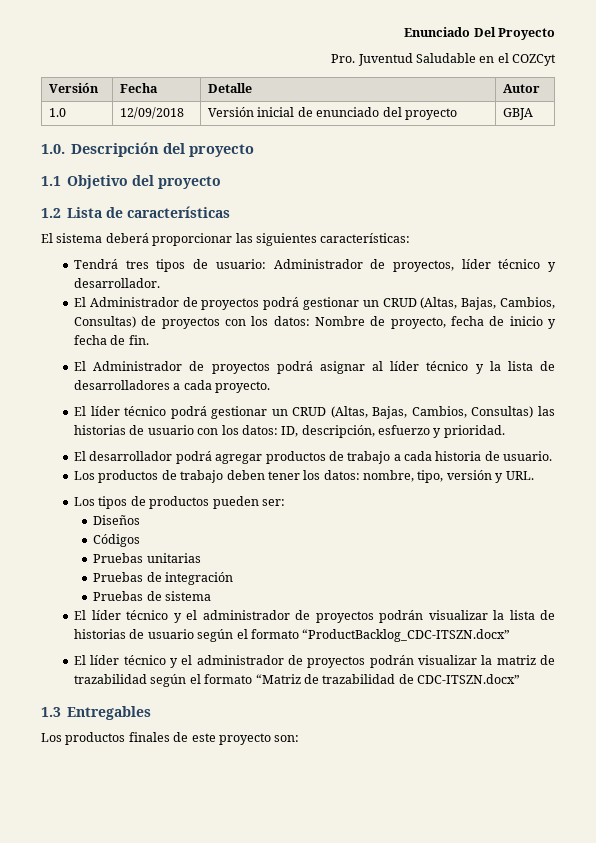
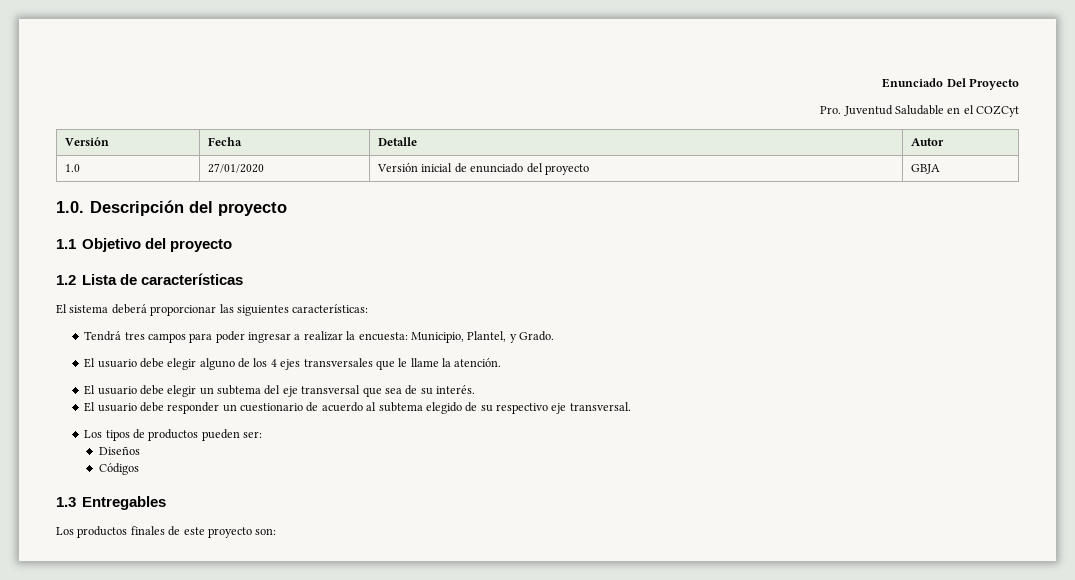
- 1.0 | 12/09/2018 | Versión inicial de enunciado del proyecto | GBJA
+ 1.0 | 27/01/2020 | Versión inicial de enunciado del proyecto | GBJA
- Tendrá tres tipos de usuario: Administrador de proyectos, líder técnico y desarrollador.
- El Administrador de proyectos podrá gestionar un CRUD (Altas, Bajas, Cambios, Consultas) de proyectos con los datos: Nombre de proyecto, fecha de inicio y fecha de fin.
- El Administrador de proyectos podrá asignar al líder técnico y la lista de desarrolladores a cada proyecto.
- El líder técnico podrá gestionar un CRUD (Altas, Bajas, Cambios, Consultas) las historias de usuario con los datos: ID, descripción, esfuerzo y prioridad.
- El desarrollador podrá agregar productos de trabajo a cada historia de usuario.
- Los productos de trabajo deben tener los datos: nombre, tipo, versión y URL.
+ Tendrá tres campos para poder ingresar a realizar la encuesta: Municipio, Plantel, y Grado.
+ El usuario debe elegir alguno de los 4 ejes transversales que le llame la atención.
+ El usuario debe elegir un subtema del eje transversal que sea de su interés.
+ El usuario debe responder un cuestionario de acuerdo al subtema elegido de su respectivo eje transversal.
- Pruebas unitarias
- Pruebas de integración
- Pruebas de sistema
- El líder técnico y el administrador de proyectos podrán visualizar la lista de historias de usuario según el formato “ProductBacklog_CDC-ITSZN.docx”
- El líder técnico y el administrador de proyectos podrán visualizar la matriz de trazabilidad según el formato “Matriz de trazabilidad de CDC-ITSZN.docx”

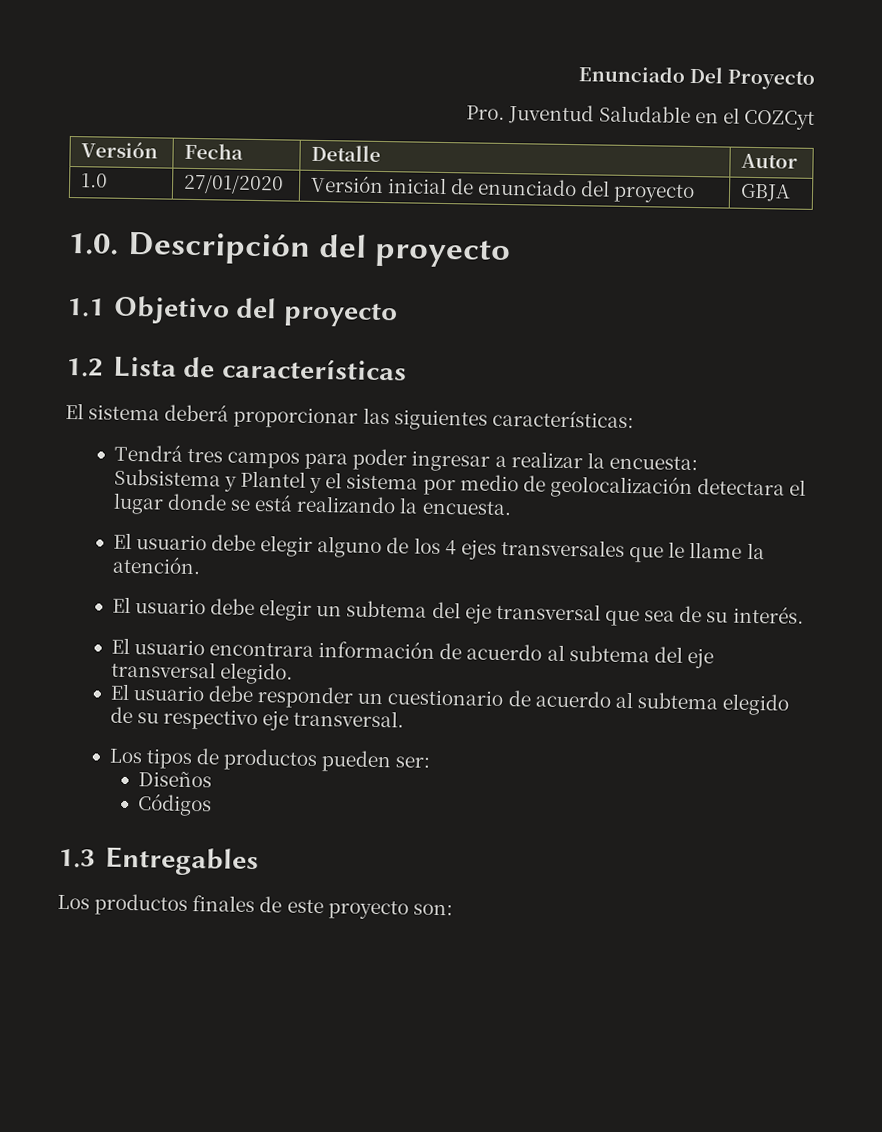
- Tendrá tres campos para poder ingresar a realizar la encuesta: Municipio, Plantel, y Grado.
+ Tendrá tres campos para poder ingresar a realizar la encuesta: Subsistema y Plantel y el sistema por medio de geolocalización detectara el lugar donde se está realizando la encuesta.
+ El usuario encontrara información de acuerdo al subtema del eje transversal elegido.

